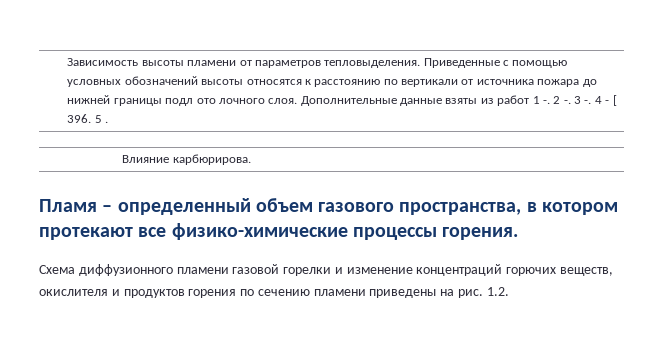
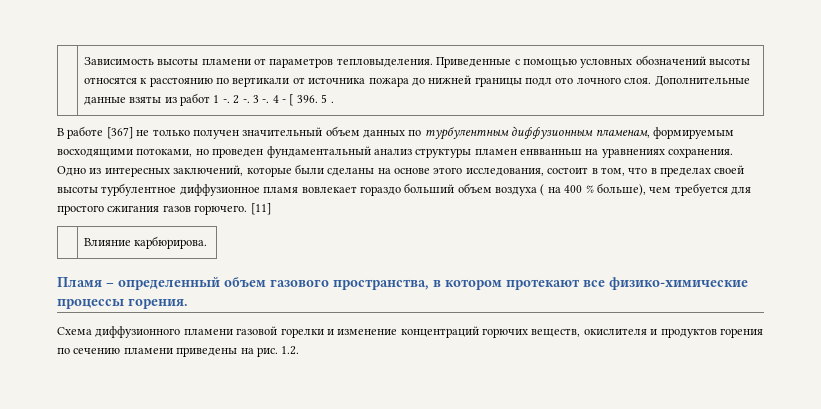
+ В работе [367] не только получен значительный объем данных по турбулентным диффузионным пламенам, формируемым восходящими потоками, но проведен фундаментальный анализ структуры пламен енвванньш на уравнениях сохранения. Одно из интересных заключений, которые были сделаны на основе этого исследования, состоит в том, что в пределах своей высоты турбулентное диффузионное пламя вовлекает гораздо больший объем воздуха ( на 400 % больше), чем требуется для простого сжигания газов горючего. [11]

